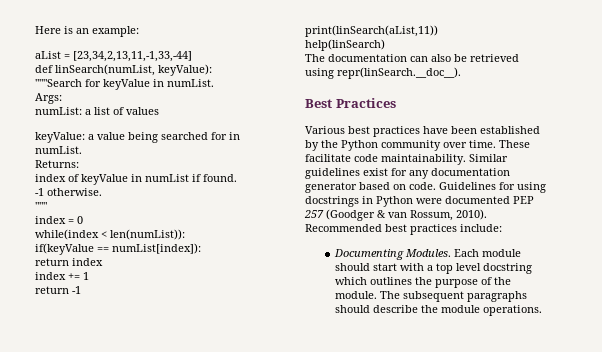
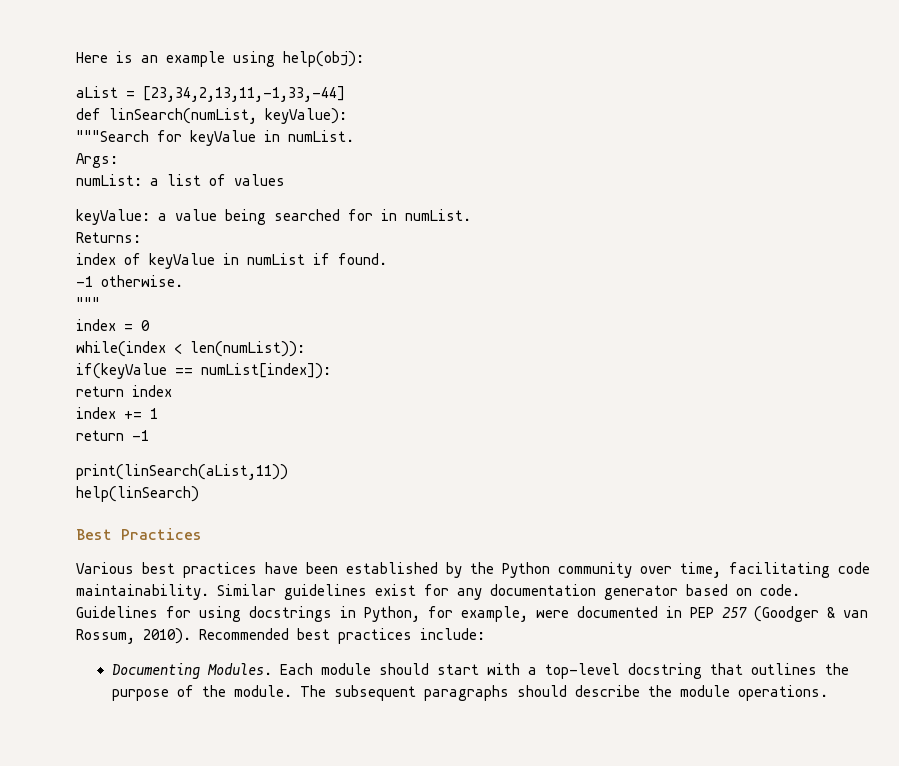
- Here is an example:
+ Here is an example using help(obj):
- The documentation can also be retrieved using repr(linSearch.__doc__).
- Various best practices have been established by the Python community over time. These facilitate code maintainability.
+ Various best practices have been established by the Python community over time, facilitating code maintainability.
- Guidelines for using docstrings in Python were documented PEP 257 (Goodger & van Rossum, 2010).
+ Guidelines for using docstrings in Python, for example, were documented in PEP 257 (Goodger & van Rossum, 2010).
- Each module should start with a top level docstring which outlines the purpose of the module.
+ Each module should start with a top-level docstring that outlines the purpose of the module.

